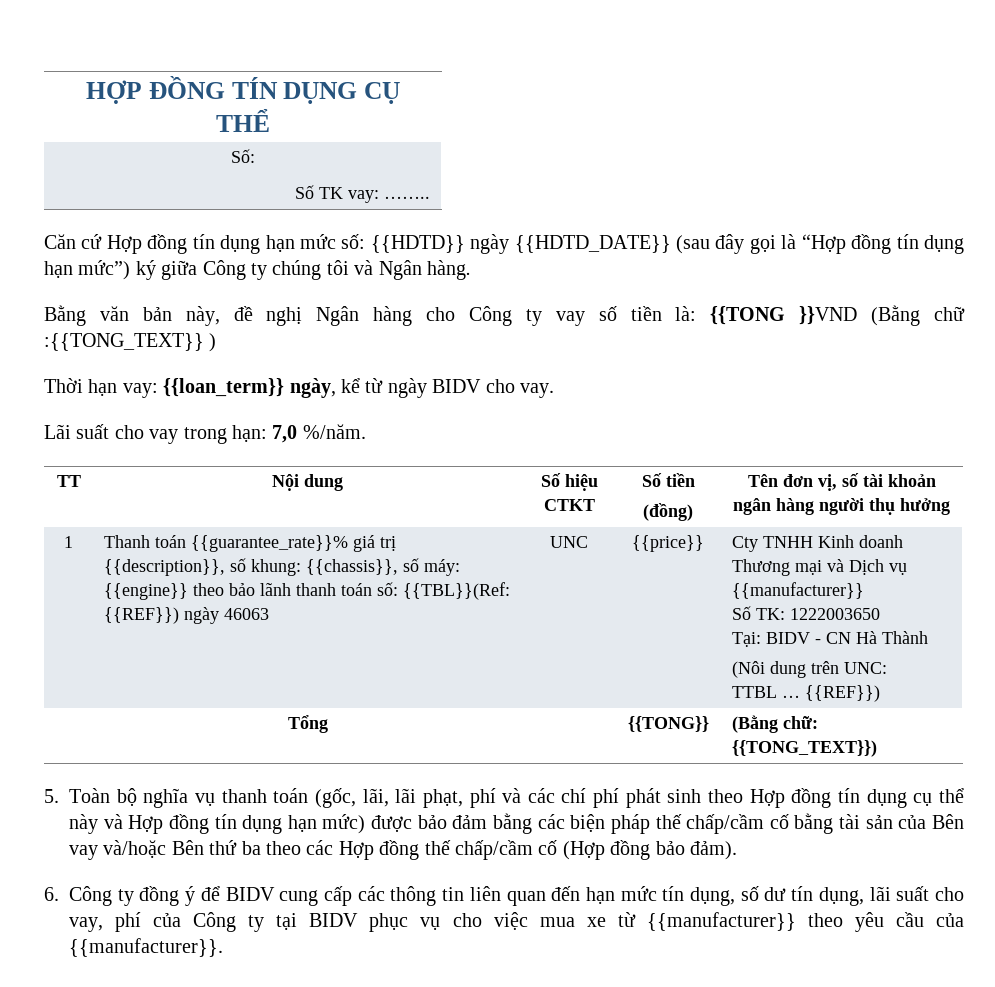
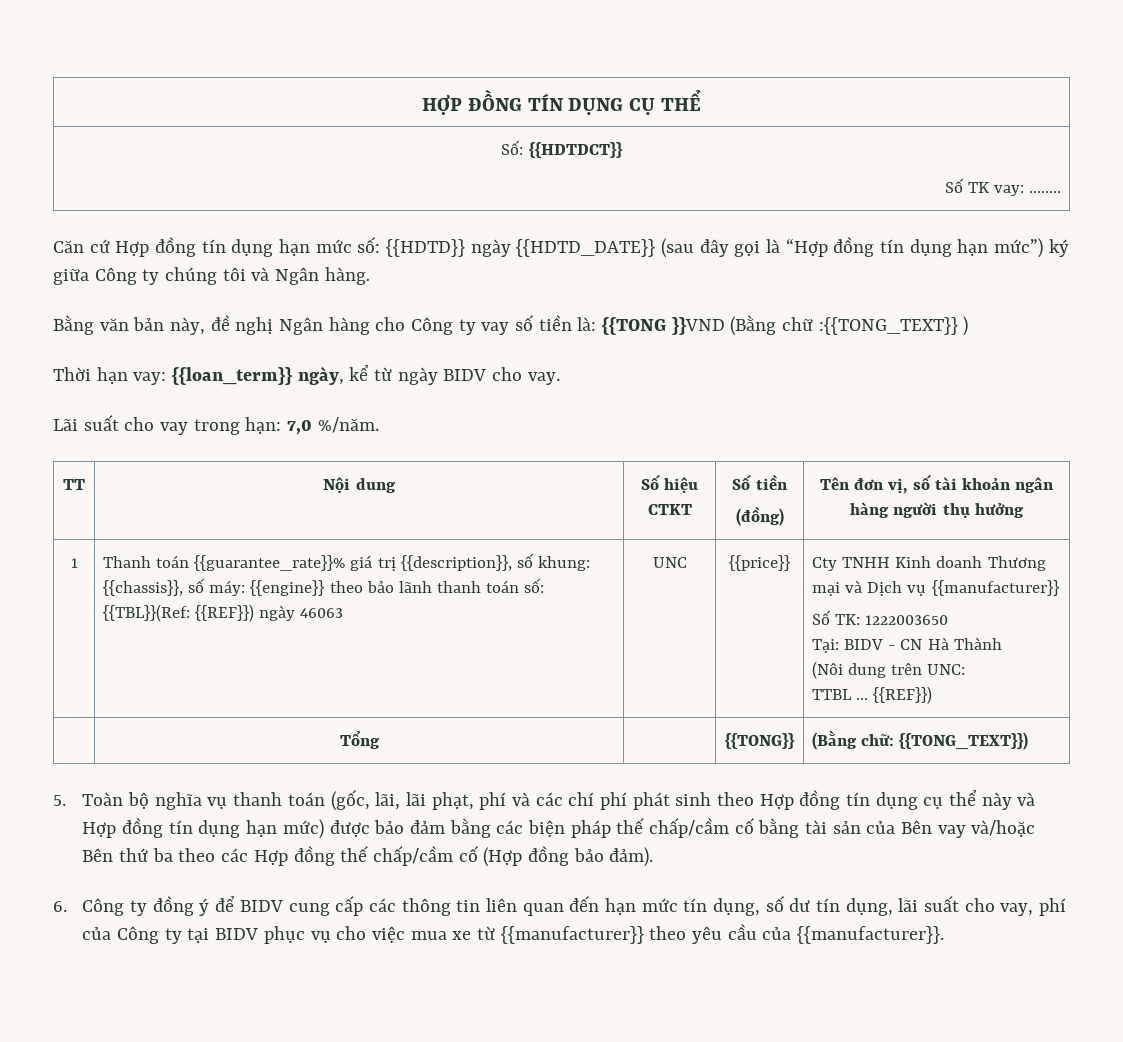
- Số:
+ Số: {{HDTDCT}}

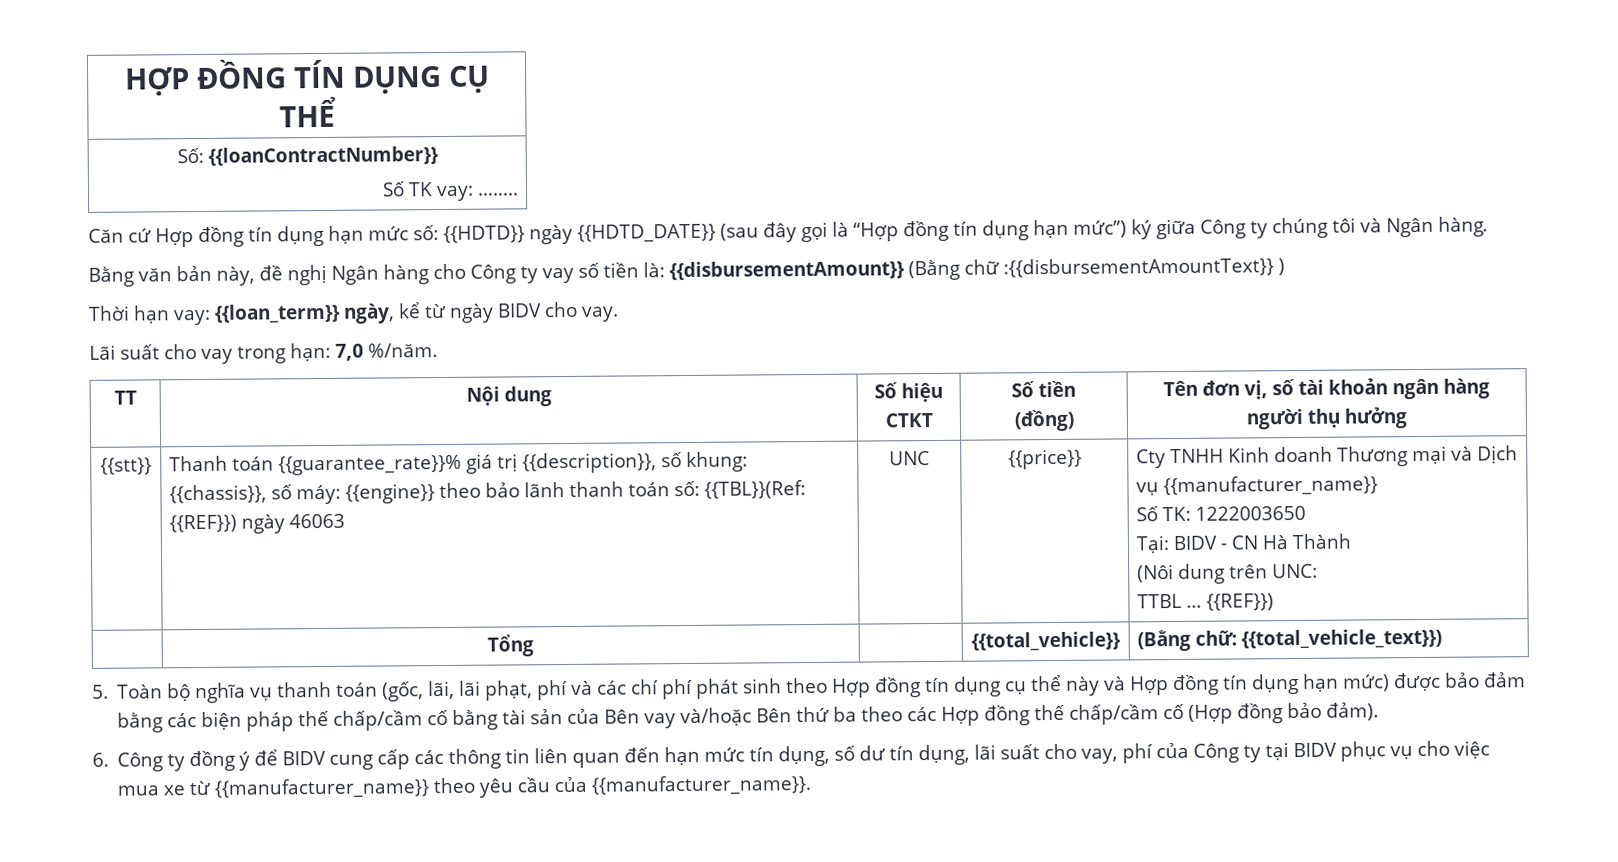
- Số: {{HDTDCT}}
+ Số: {{loanContractNumber}}
- Bằng văn bản này, đề nghị Ngân hàng cho Công ty vay số tiền là: {{TONG }}VND (Bằng chữ :{{TONG_TEXT}} )
+ Bằng văn bản này, đề nghị Ngân hàng cho Công ty vay số tiền là: {{disbursementAmount}} (Bằng chữ :{{disbursementAmountText}} )
  TT | Nội dung | Số hiệu CTKT | Số tiền
  (đồng) | Tên đơn vị, số tài khoản ngân hàng người thụ hưởng
- 1
+ {{stt}}
- Cty TNHH Kinh doanh Thương mại và Dịch vụ {{manufacturer}}
+ Cty TNHH Kinh doanh Thương mại và Dịch vụ {{manufacturer_name}}
- | Tổng | | {{TONG}} | (Bằng chữ: {{TONG_TEXT}})
+ | Tổng | | {{total_vehicle}} | (Bằng chữ: {{total_vehicle_text}})
- 6. Công ty đồng ý để BIDV cung cấp các thông tin liên quan đến hạn mức tín dụng, số dư tín dụng, lãi suất cho vay, phí của Công ty tại BIDV phục vụ cho việc mua xe từ {{manufacturer}} theo yêu cầu của {{manufacturer}}.
+ 6. Công ty đồng ý để BIDV cung cấp các thông tin liên quan đến hạn mức tín dụng, số dư tín dụng, lãi suất cho vay, phí của Công ty tại BIDV phục vụ cho việc mua xe từ {{manufacturer_name}} theo yêu cầu của {{manufacturer_name}}.

